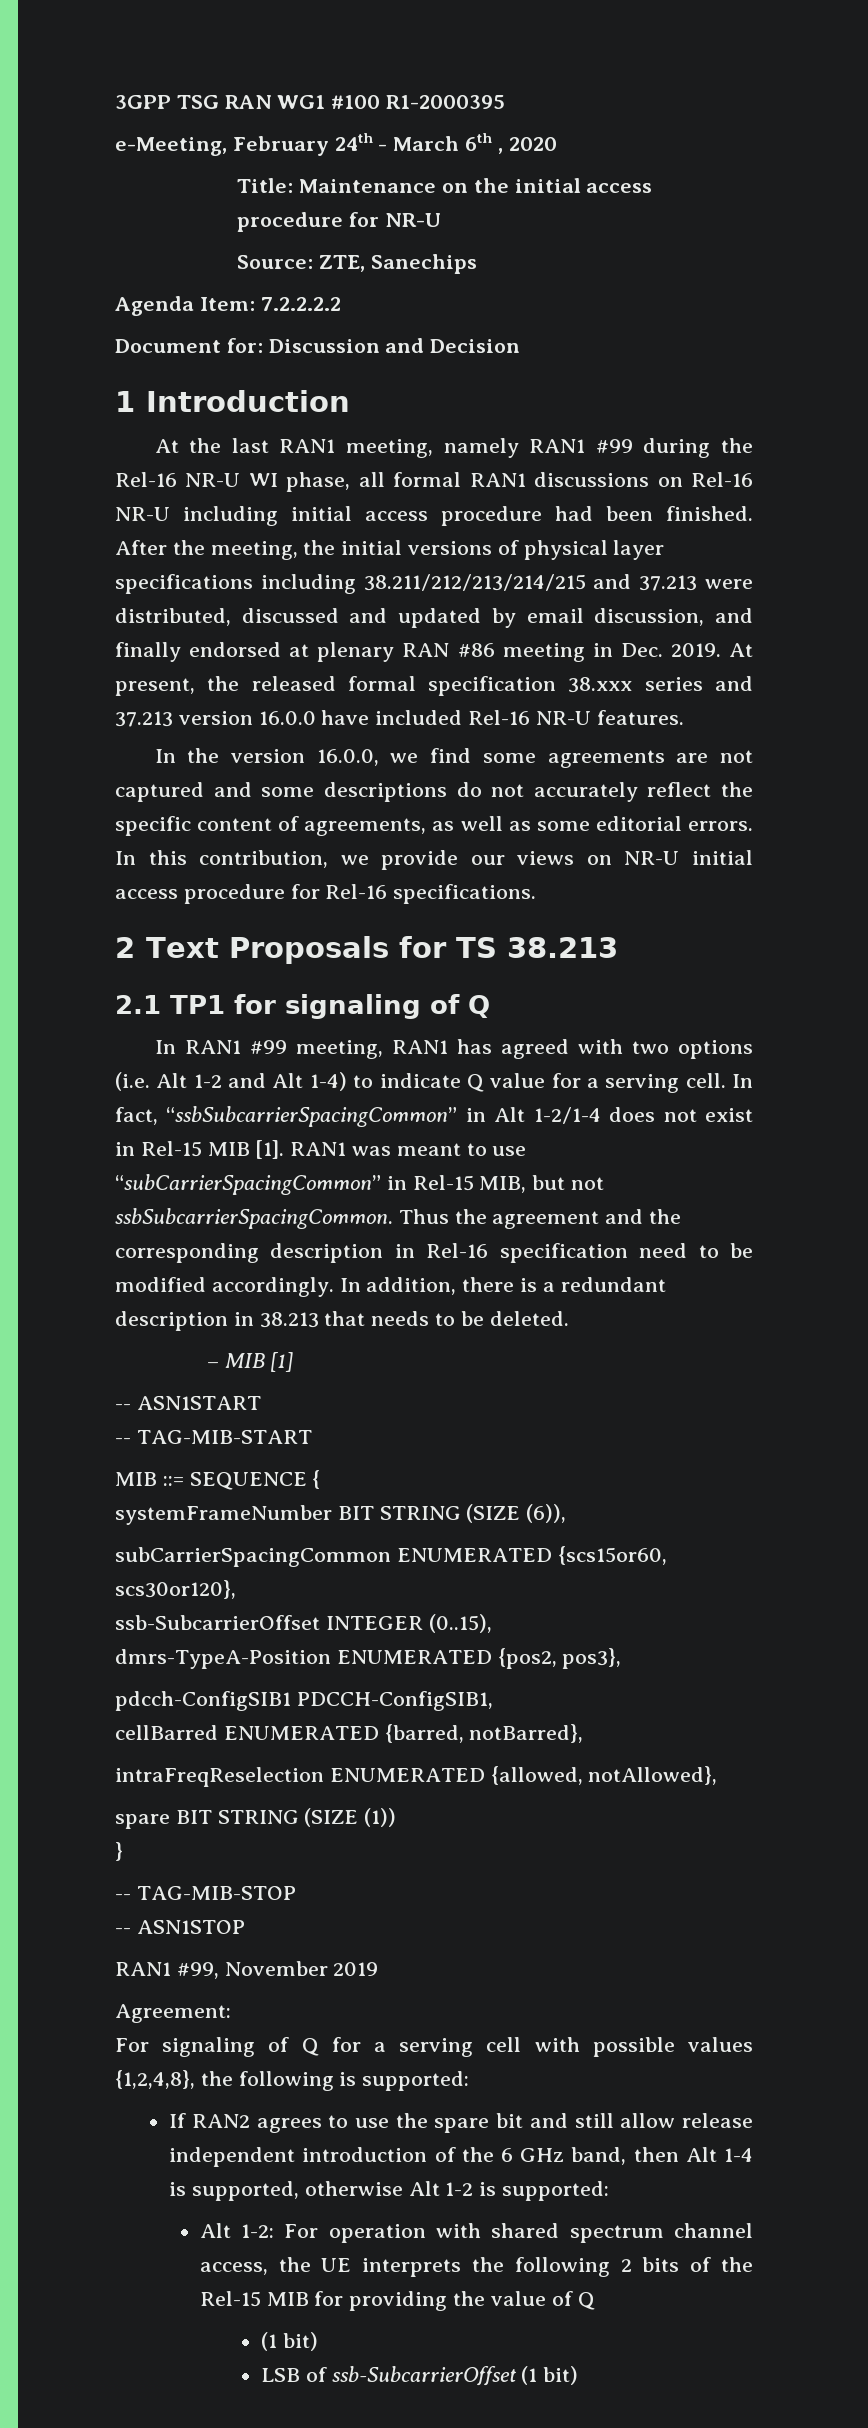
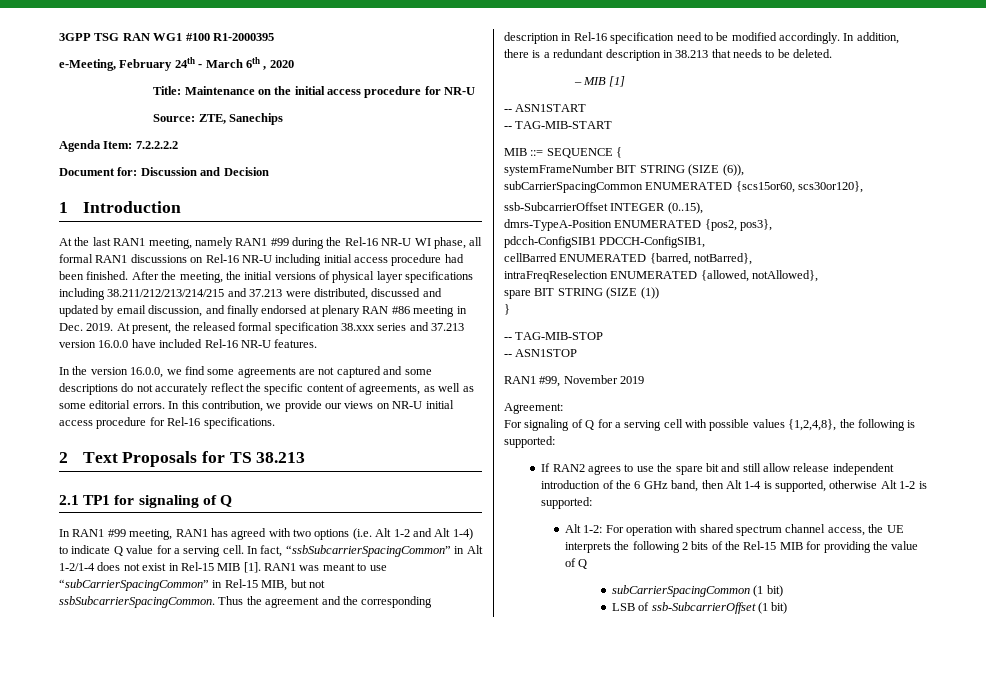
  Alt 1-2: For operation with shared spectrum channel access, the UE interprets the following 2 bits of the Rel-15 MIB for providing the value of Q
- (1 bit)
+ subCarrierSpacingCommon (1 bit)

